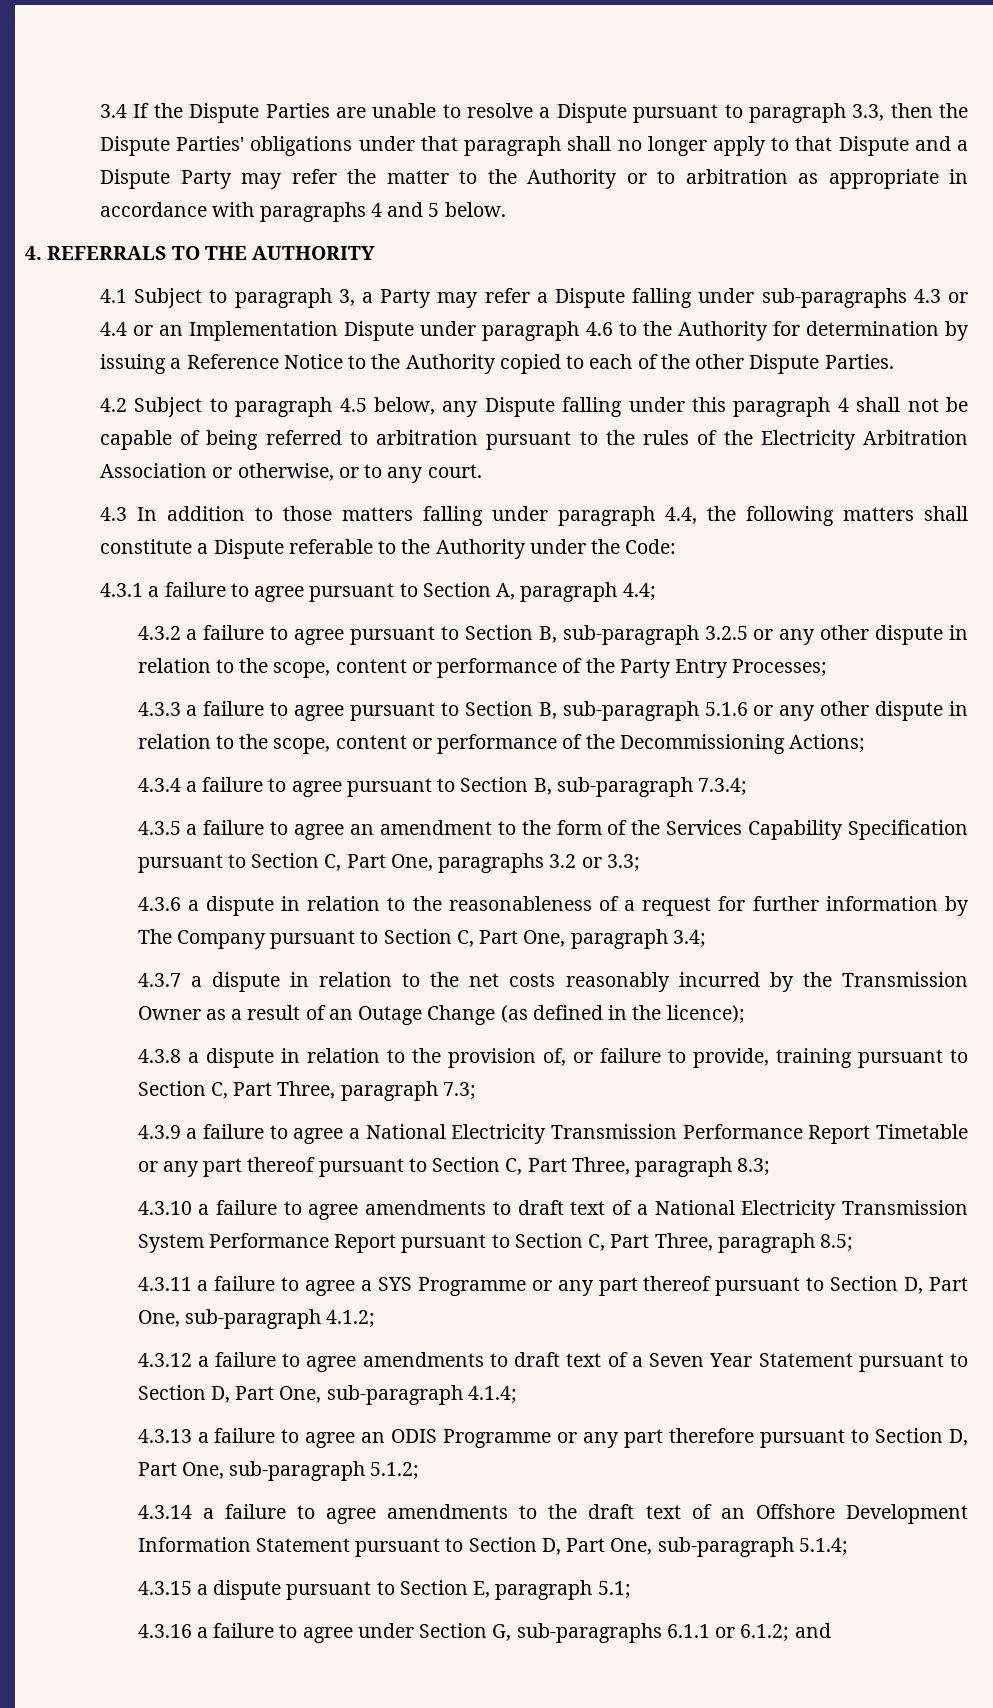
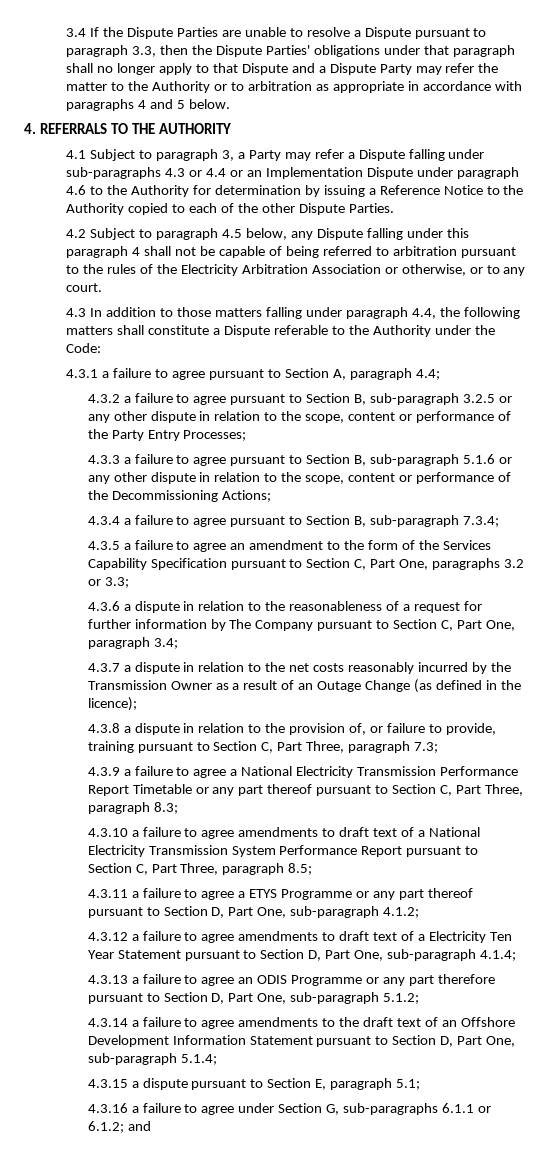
- 4.3.11 a failure to agree a SYS Programme or any part thereof pursuant to Section D, Part One, sub-paragraph 4.1.2;
+ 4.3.11 a failure to agree a ETYS Programme or any part thereof pursuant to Section D, Part One, sub-paragraph 4.1.2;
- 4.3.12 a failure to agree amendments to draft text of a Seven Year Statement pursuant to Section D, Part One, sub-paragraph 4.1.4;
+ 4.3.12 a failure to agree amendments to draft text of a Electricity Ten Year Statement pursuant to Section D, Part One, sub-paragraph 4.1.4;

